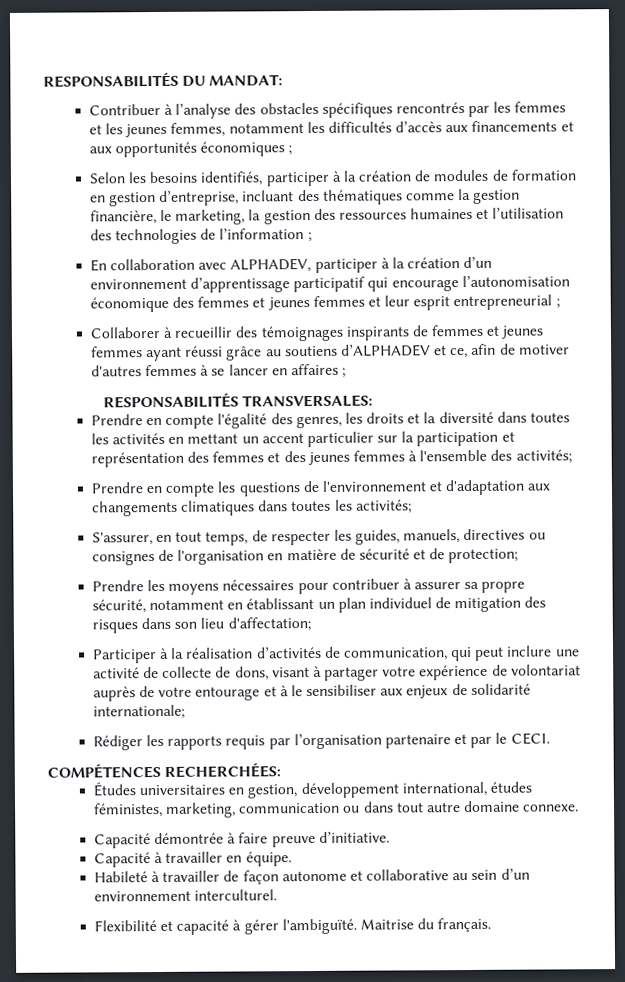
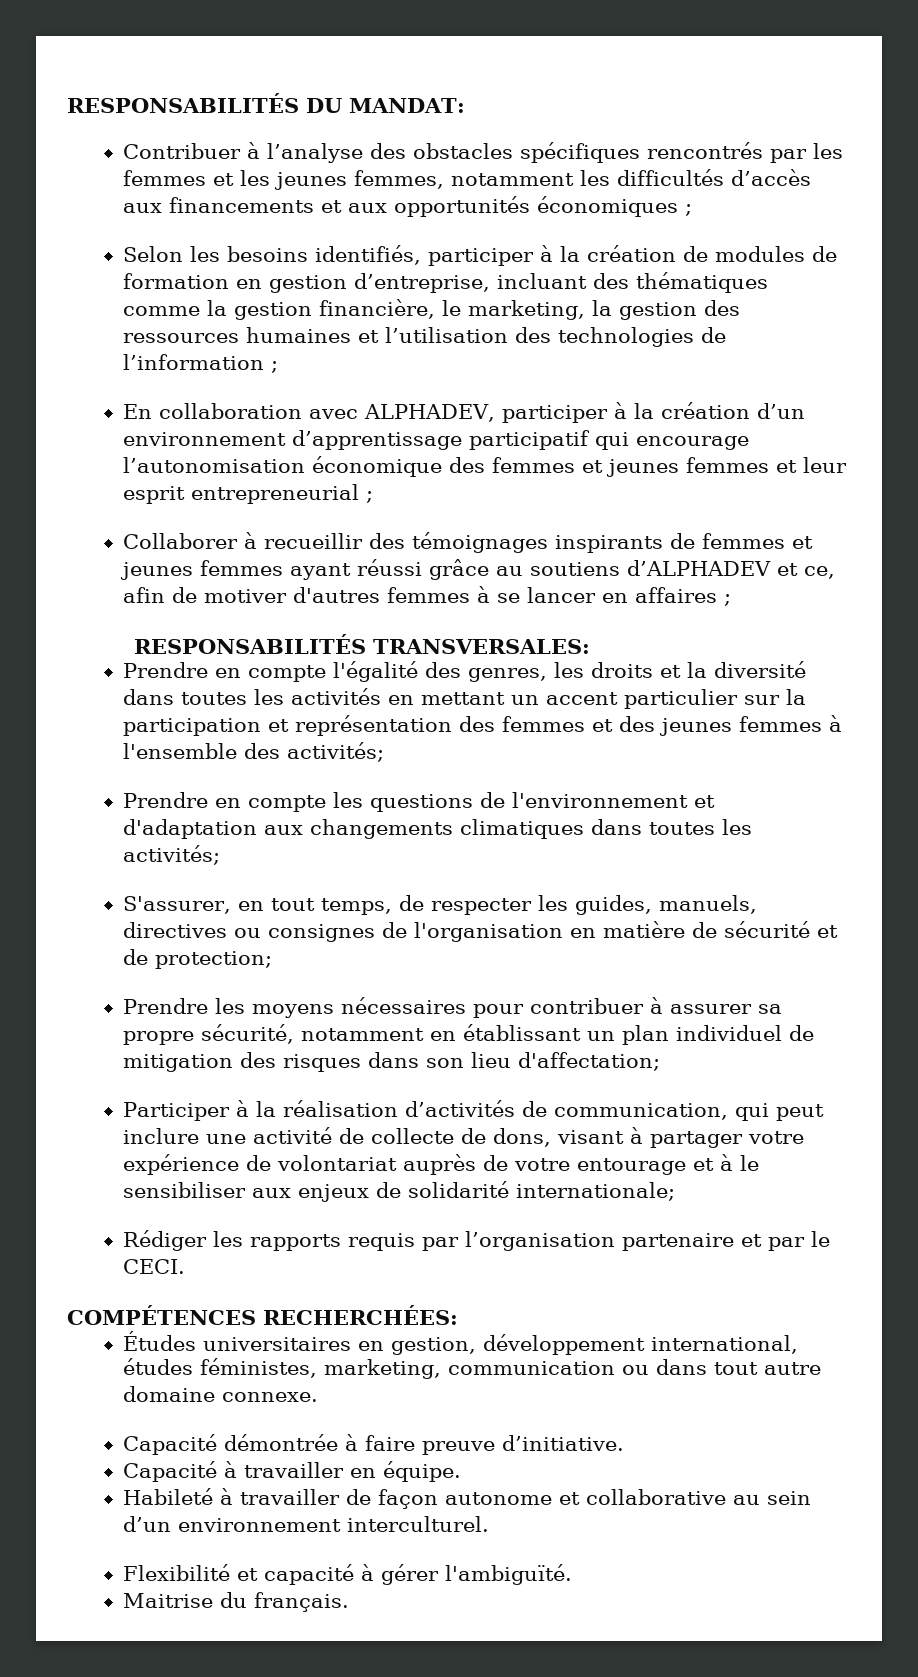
- Flexibilité et capacité à gérer l'ambiguïté. Maitrise du français.
+ Flexibilité et capacité à gérer l'ambiguïté.
+ Maitrise du français.

